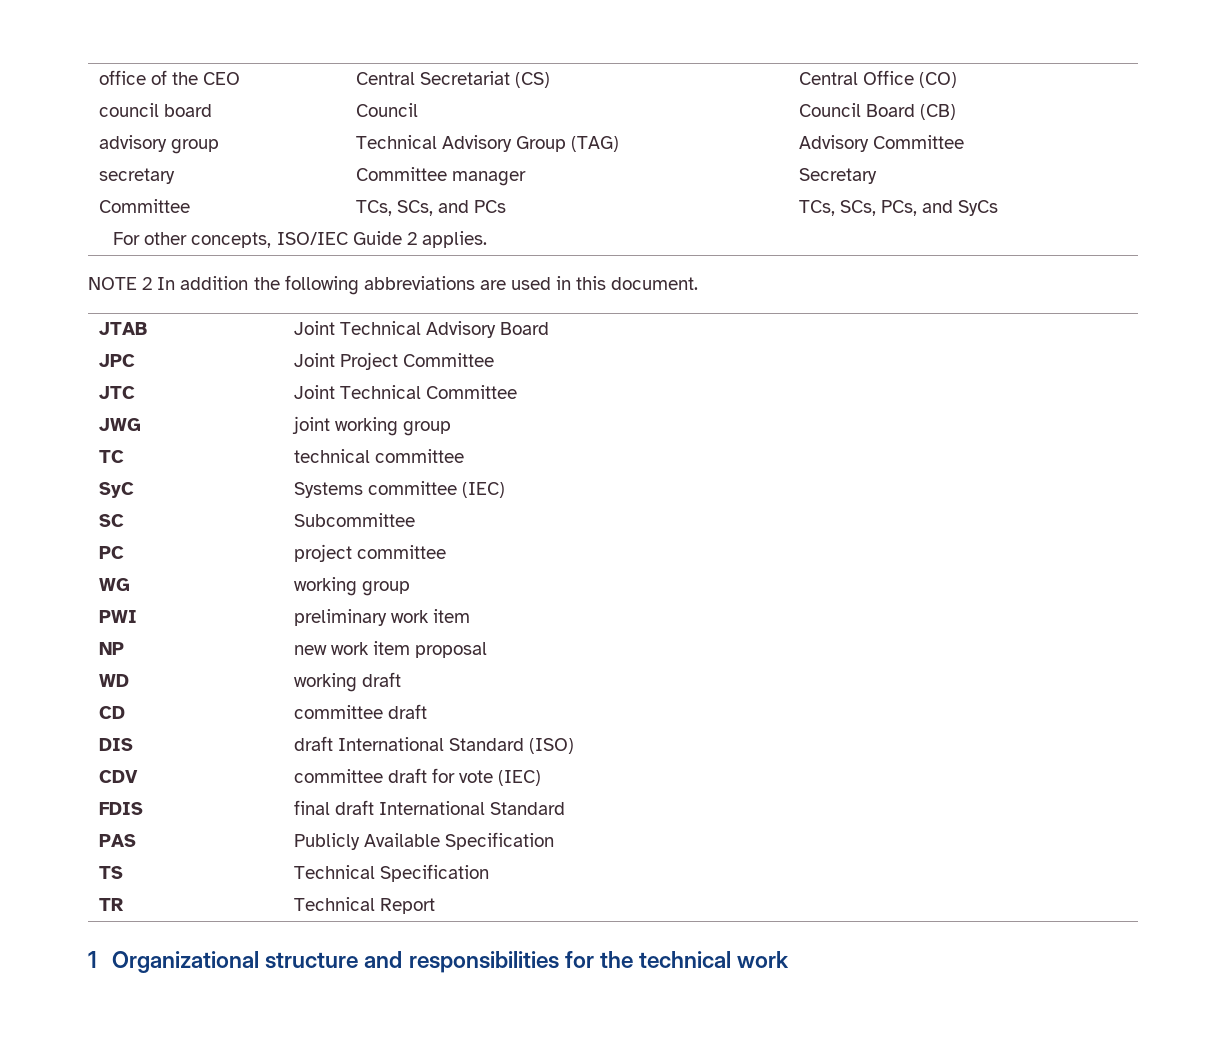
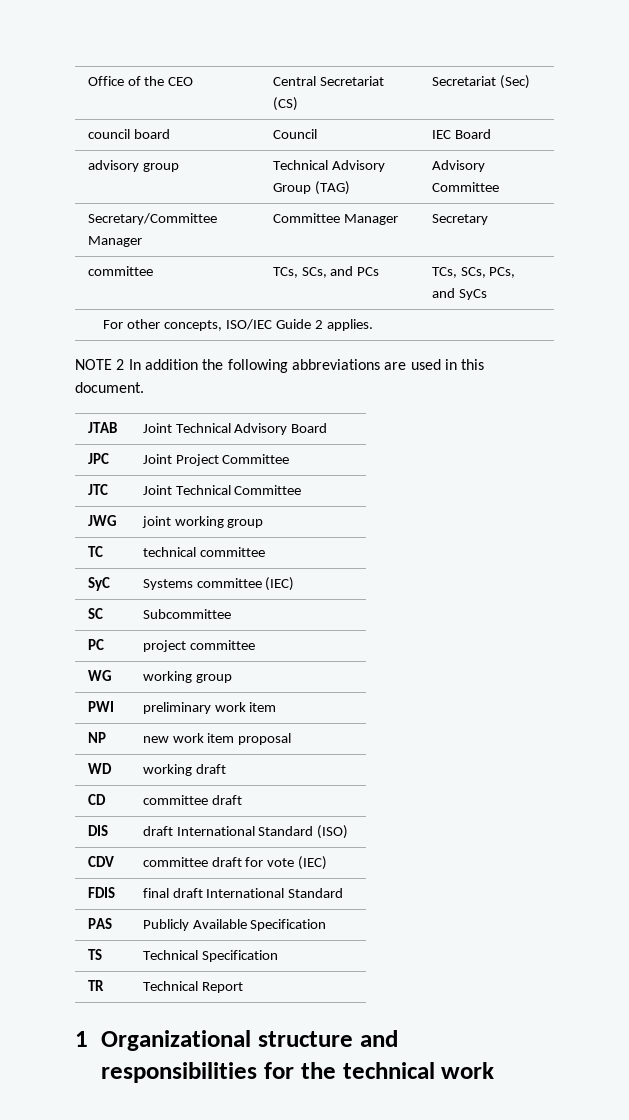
- office of the CEO | Central Secretariat (CS) | Central Office (CO)
+ Office of the CEO | Central Secretariat (CS) | Secretariat (Sec)
- council board | Council | Council Board (CB)
+ council board | Council | IEC Board
- secretary | Committee manager | Secretary
+ Secretary/Committee Manager | Committee Manager | Secretary
- Committee | TCs, SCs, and PCs | TCs, SCs, PCs, and SyCs
+ committee | TCs, SCs, and PCs | TCs, SCs, PCs, and SyCs

